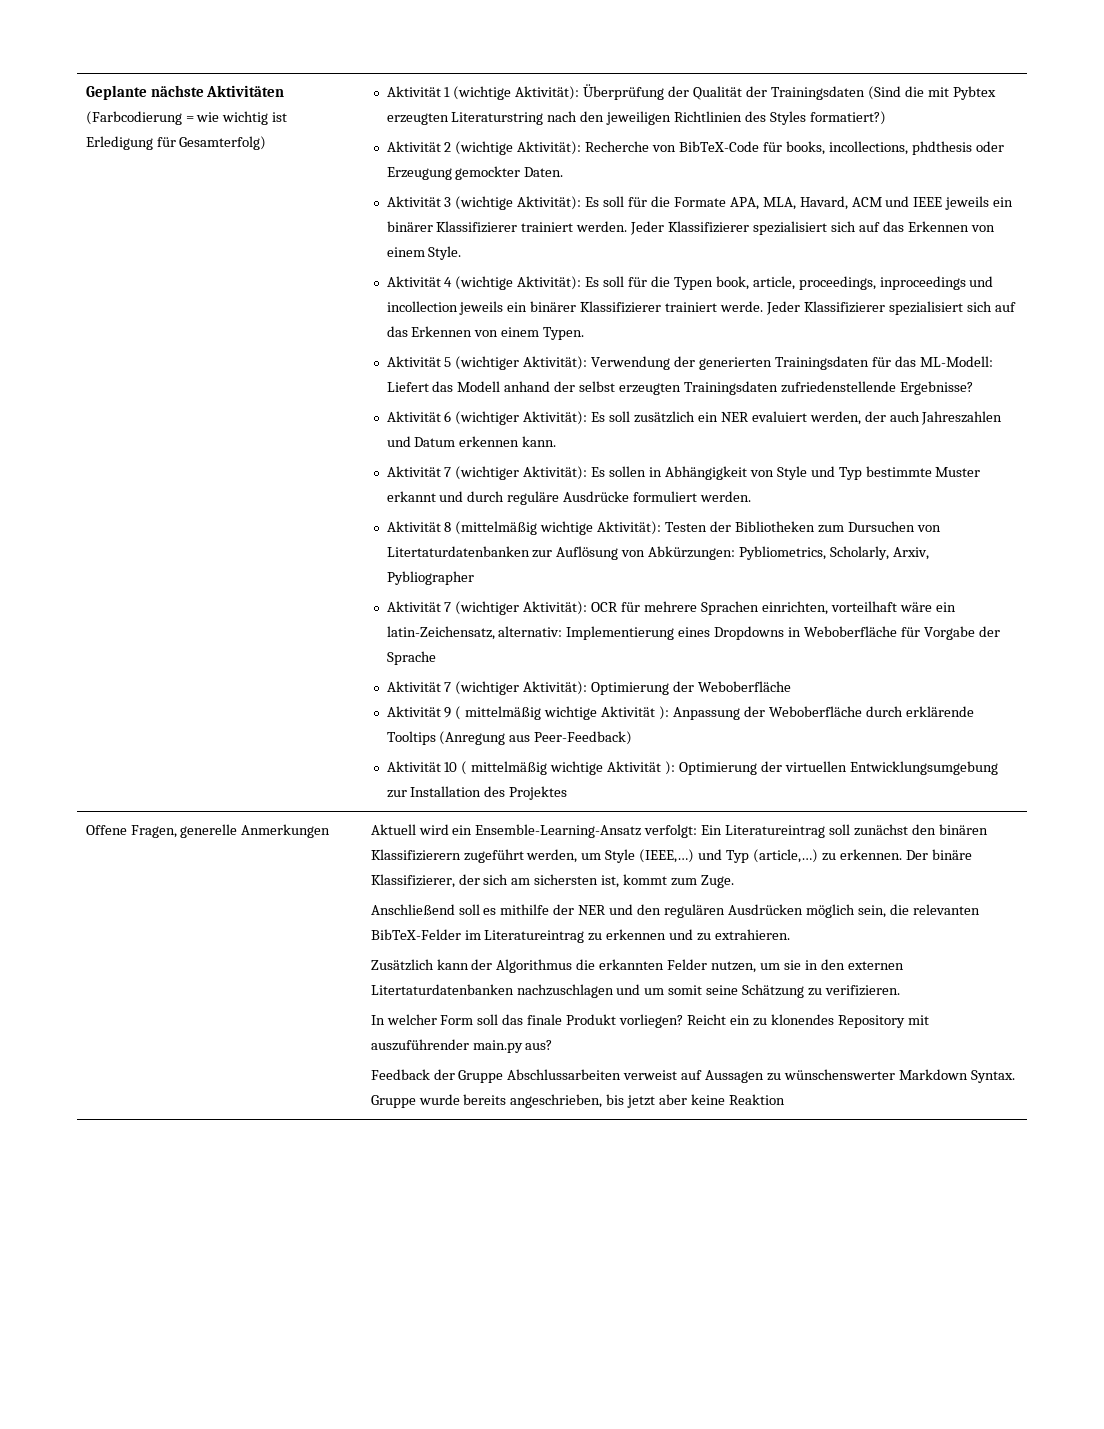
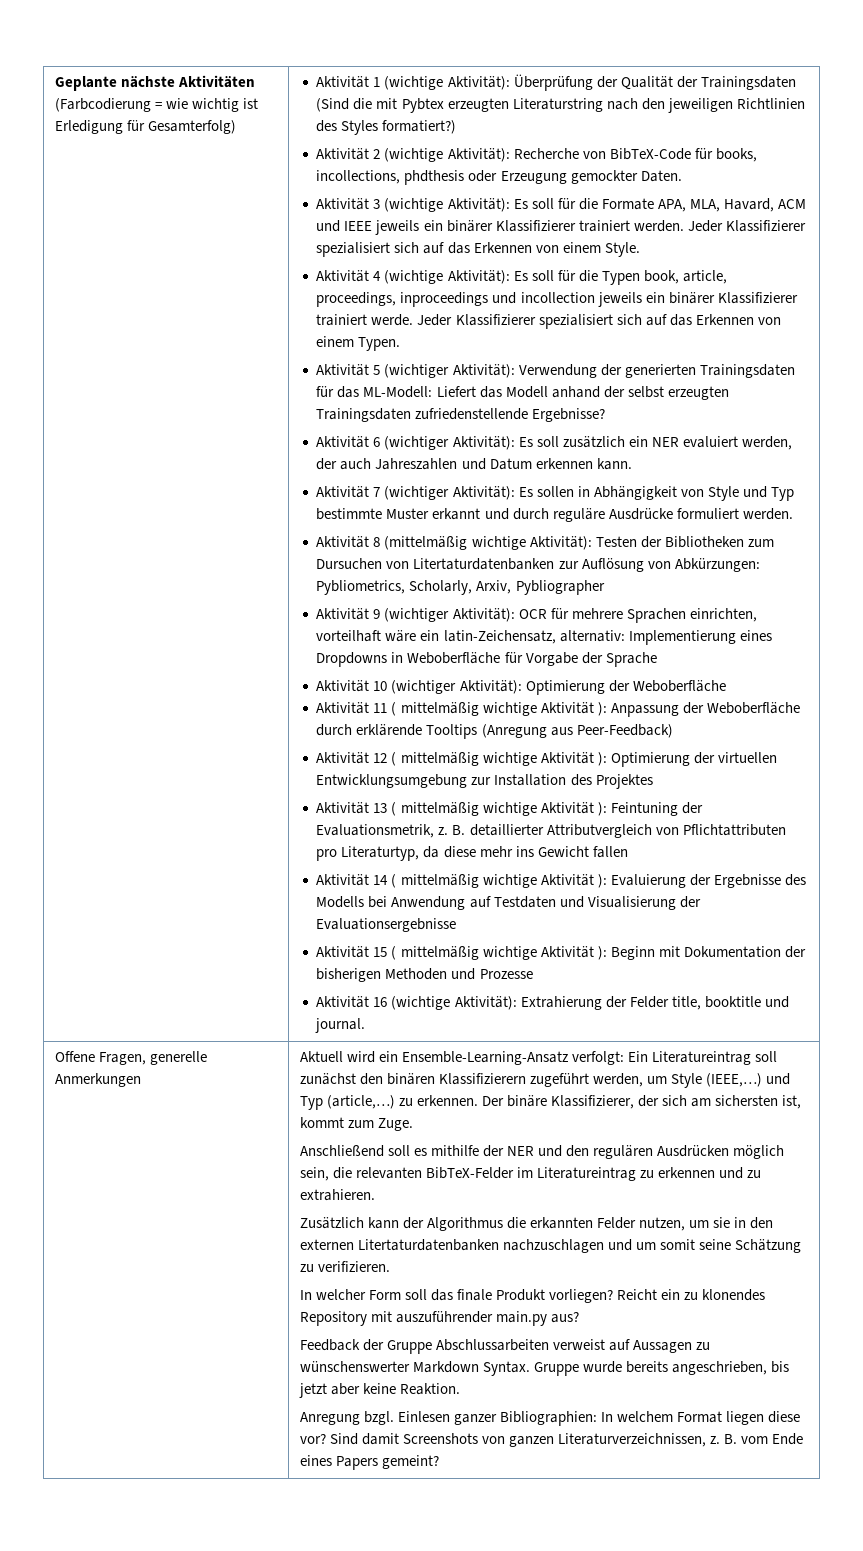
- Aktivität 7 (wichtiger Aktivität): OCR für mehrere Sprachen einrichten, vorteilhaft wäre ein latin-Zeichensatz, alternativ: Implementierung eines Dropdowns in Weboberfläche für Vorgabe der Sprache
+ Aktivität 9 (wichtiger Aktivität): OCR für mehrere Sprachen einrichten, vorteilhaft wäre ein latin-Zeichensatz, alternativ: Implementierung eines Dropdowns in Weboberfläche für Vorgabe der Sprache
- Aktivität 7 (wichtiger Aktivität): Optimierung der Weboberfläche
+ Aktivität 10 (wichtiger Aktivität): Optimierung der Weboberfläche
- Aktivität 9 ( mittelmäßig wichtige Aktivität ): Anpassung der Weboberfläche durch erklärende Tooltips (Anregung aus Peer-Feedback)
+ Aktivität 11 ( mittelmäßig wichtige Aktivität ): Anpassung der Weboberfläche durch erklärende Tooltips (Anregung aus Peer-Feedback)
- Aktivität 10 ( mittelmäßig wichtige Aktivität ): Optimierung der virtuellen Entwicklungsumgebung zur Installation des Projektes
+ Aktivität 12 ( mittelmäßig wichtige Aktivität ): Optimierung der virtuellen Entwicklungsumgebung zur Installation des Projektes
+ Aktivität 13 ( mittelmäßig wichtige Aktivität ): Feintuning der Evaluationsmetrik, z. B. detaillierter Attributvergleich von Pflichtattributen pro Literaturtyp, da diese mehr ins Gewicht fallen
+ Aktivität 14 ( mittelmäßig wichtige Aktivität ): Evaluierung der Ergebnisse des Modells bei Anwendung auf Testdaten und Visualisierung der Evaluationsergebnisse
+ Aktivität 15 ( mittelmäßig wichtige Aktivität ): Beginn mit Dokumentation der bisherigen Methoden und Prozesse
+ Aktivität 16 (wichtige Aktivität): Extrahierung der Felder title, booktitle und journal.
- Gruppe wurde bereits angeschrieben, bis jetzt aber keine Reaktion
+ Gruppe wurde bereits angeschrieben, bis jetzt aber keine Reaktion.
+ Anregung bzgl. Einlesen ganzer Bibliographien: In welchem Format liegen diese vor? Sind damit Screenshots von ganzen Literaturverzeichnissen, z. B. vom Ende eines Papers gemeint?

